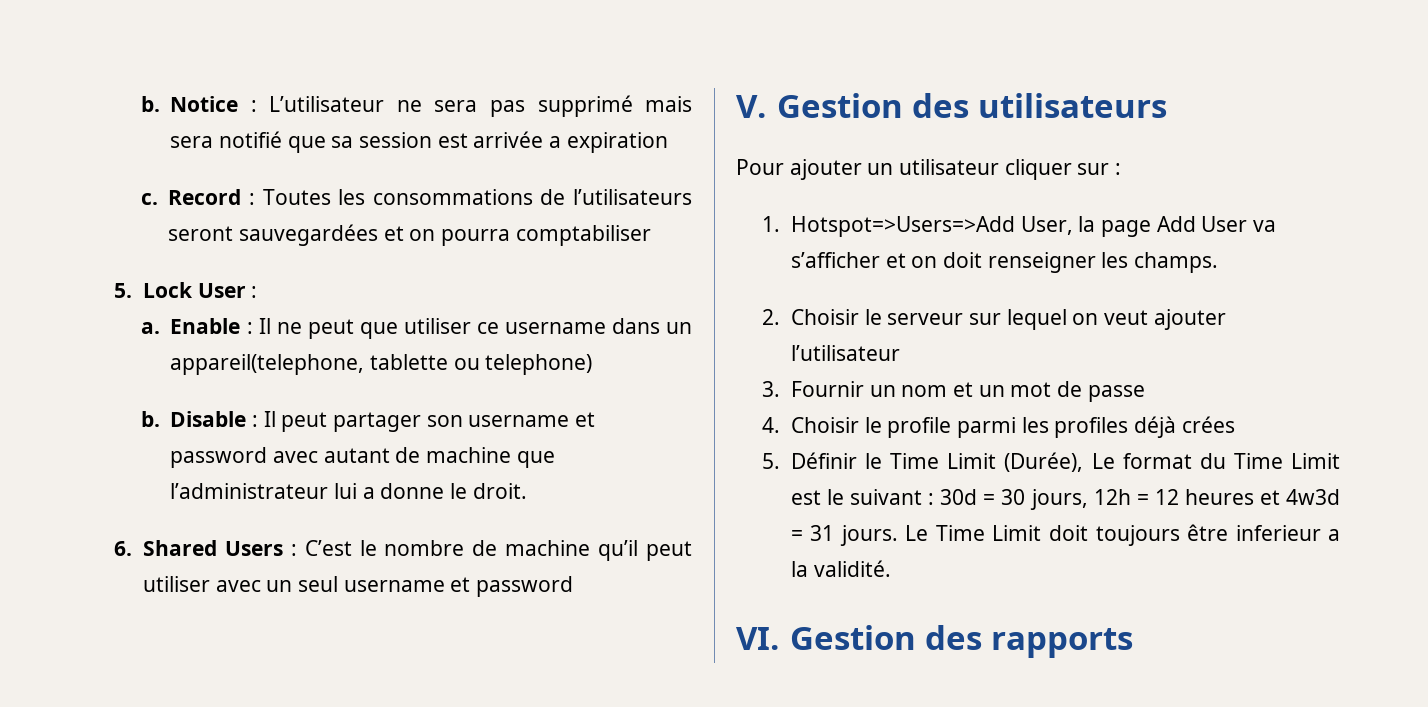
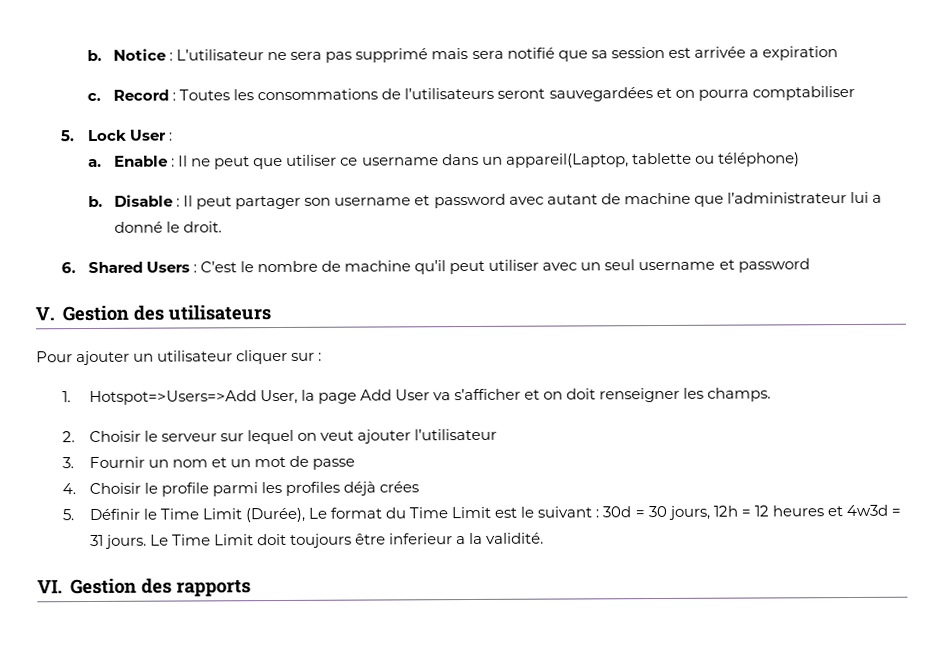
- Enable : Il ne peut que utiliser ce username dans un appareil(telephone, tablette ou telephone)
+ Enable : Il ne peut que utiliser ce username dans un appareil(Laptop, tablette ou téléphone)
- Disable : Il peut partager son username et password avec autant de machine que l’administrateur lui a donne le droit.
+ Disable : Il peut partager son username et password avec autant de machine que l’administrateur lui a donné le droit.

